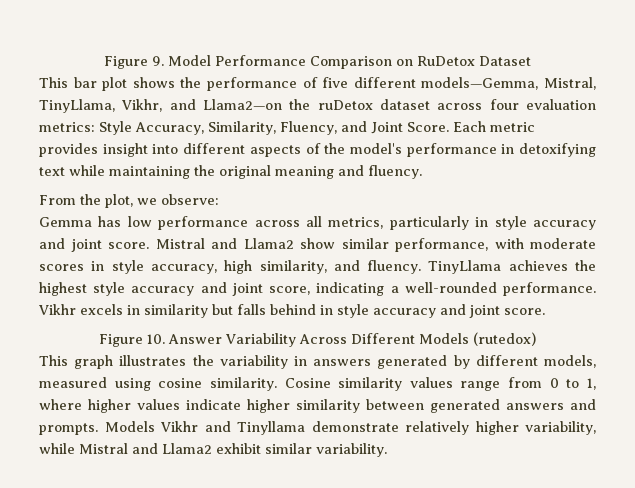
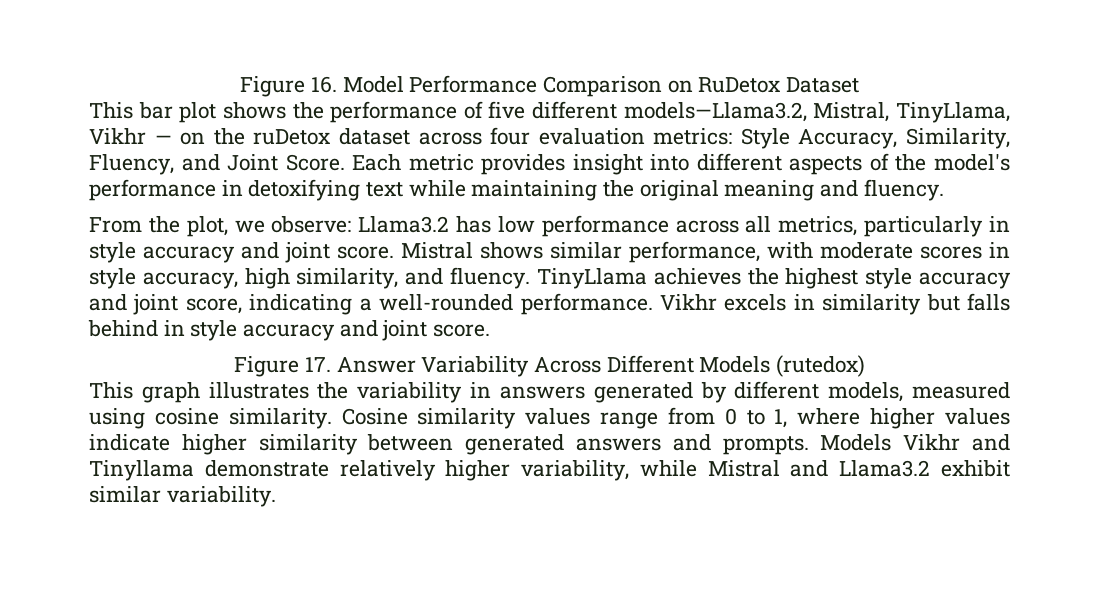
- Figure 9. Model Performance Comparison on RuDetox Dataset
+ Figure 16. Model Performance Comparison on RuDetox Dataset
- This bar plot shows the performance of five different models—Gemma, Mistral, TinyLlama, Vikhr, and Llama2—on the ruDetox dataset across four evaluation metrics: Style Accuracy, Similarity, Fluency, and Joint Score.
+ This bar plot shows the performance of five different models—Llama3.2, Mistral, TinyLlama, Vikhr — on the ruDetox dataset across four evaluation metrics: Style Accuracy, Similarity, Fluency, and Joint Score.
- From the plot, we observe:
- Gemma has low performance across all metrics, particularly in style accuracy and joint score.
+ From the plot, we observe: Llama3.2 has low performance across all metrics, particularly in style accuracy and joint score.
- Mistral and Llama2 show similar performance, with moderate scores in style accuracy, high similarity, and fluency.
+ Mistral shows similar performance, with moderate scores in style accuracy, high similarity, and fluency.
- Figure 10. Answer Variability Across Different Models (rutedox)
+ Figure 17. Answer Variability Across Different Models (rutedox)
- Models Vikhr and Tinyllama demonstrate relatively higher variability, while Mistral and Llama2 exhibit similar variability.
+ Models Vikhr and Tinyllama demonstrate relatively higher variability, while Mistral and Llama3.2 exhibit similar variability.

